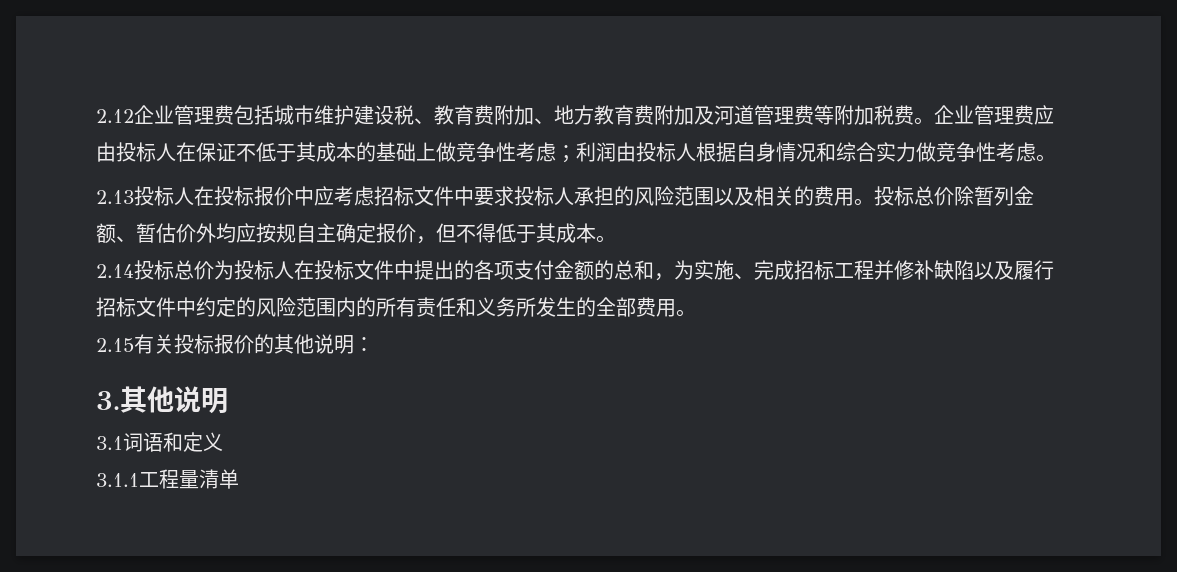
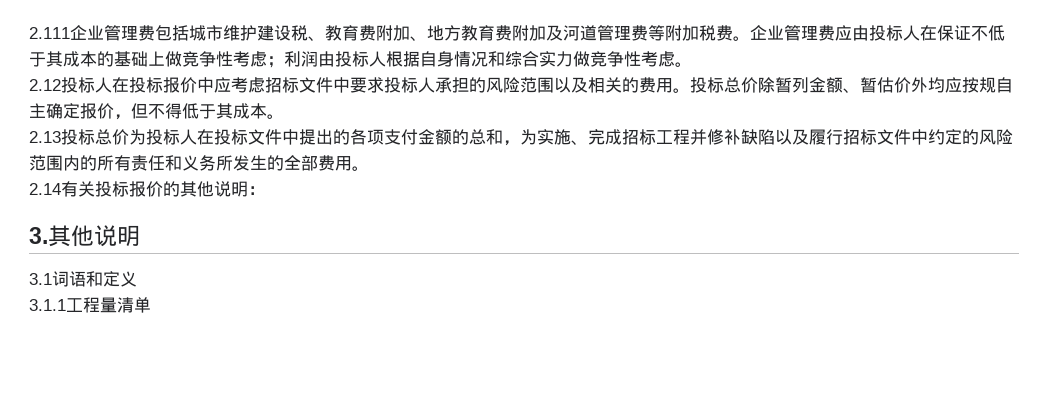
- 2.12企业管理费包括城市维护建设税、教育费附加、地方教育费附加及河道管理费等附加税费。
+ 2.111企业管理费包括城市维护建设税、教育费附加、地方教育费附加及河道管理费等附加税费。
- 2.13投标人在投标报价中应考虑招标文件中要求投标人承担的风险范围以及相关的费用。
+ 2.12投标人在投标报价中应考虑招标文件中要求投标人承担的风险范围以及相关的费用。
- 2.14投标总价为投标人在投标文件中提出的各项支付金额的总和，为实施、完成招标工程并修补缺陷以及履行招标文件中约定的风险范围内的所有责任和义务所发生的全部费用。
+ 2.13投标总价为投标人在投标文件中提出的各项支付金额的总和，为实施、完成招标工程并修补缺陷以及履行招标文件中约定的风险范围内的所有责任和义务所发生的全部费用。
- 2.15有关投标报价的其他说明：
+ 2.14有关投标报价的其他说明：

